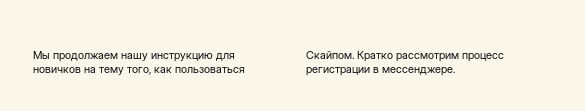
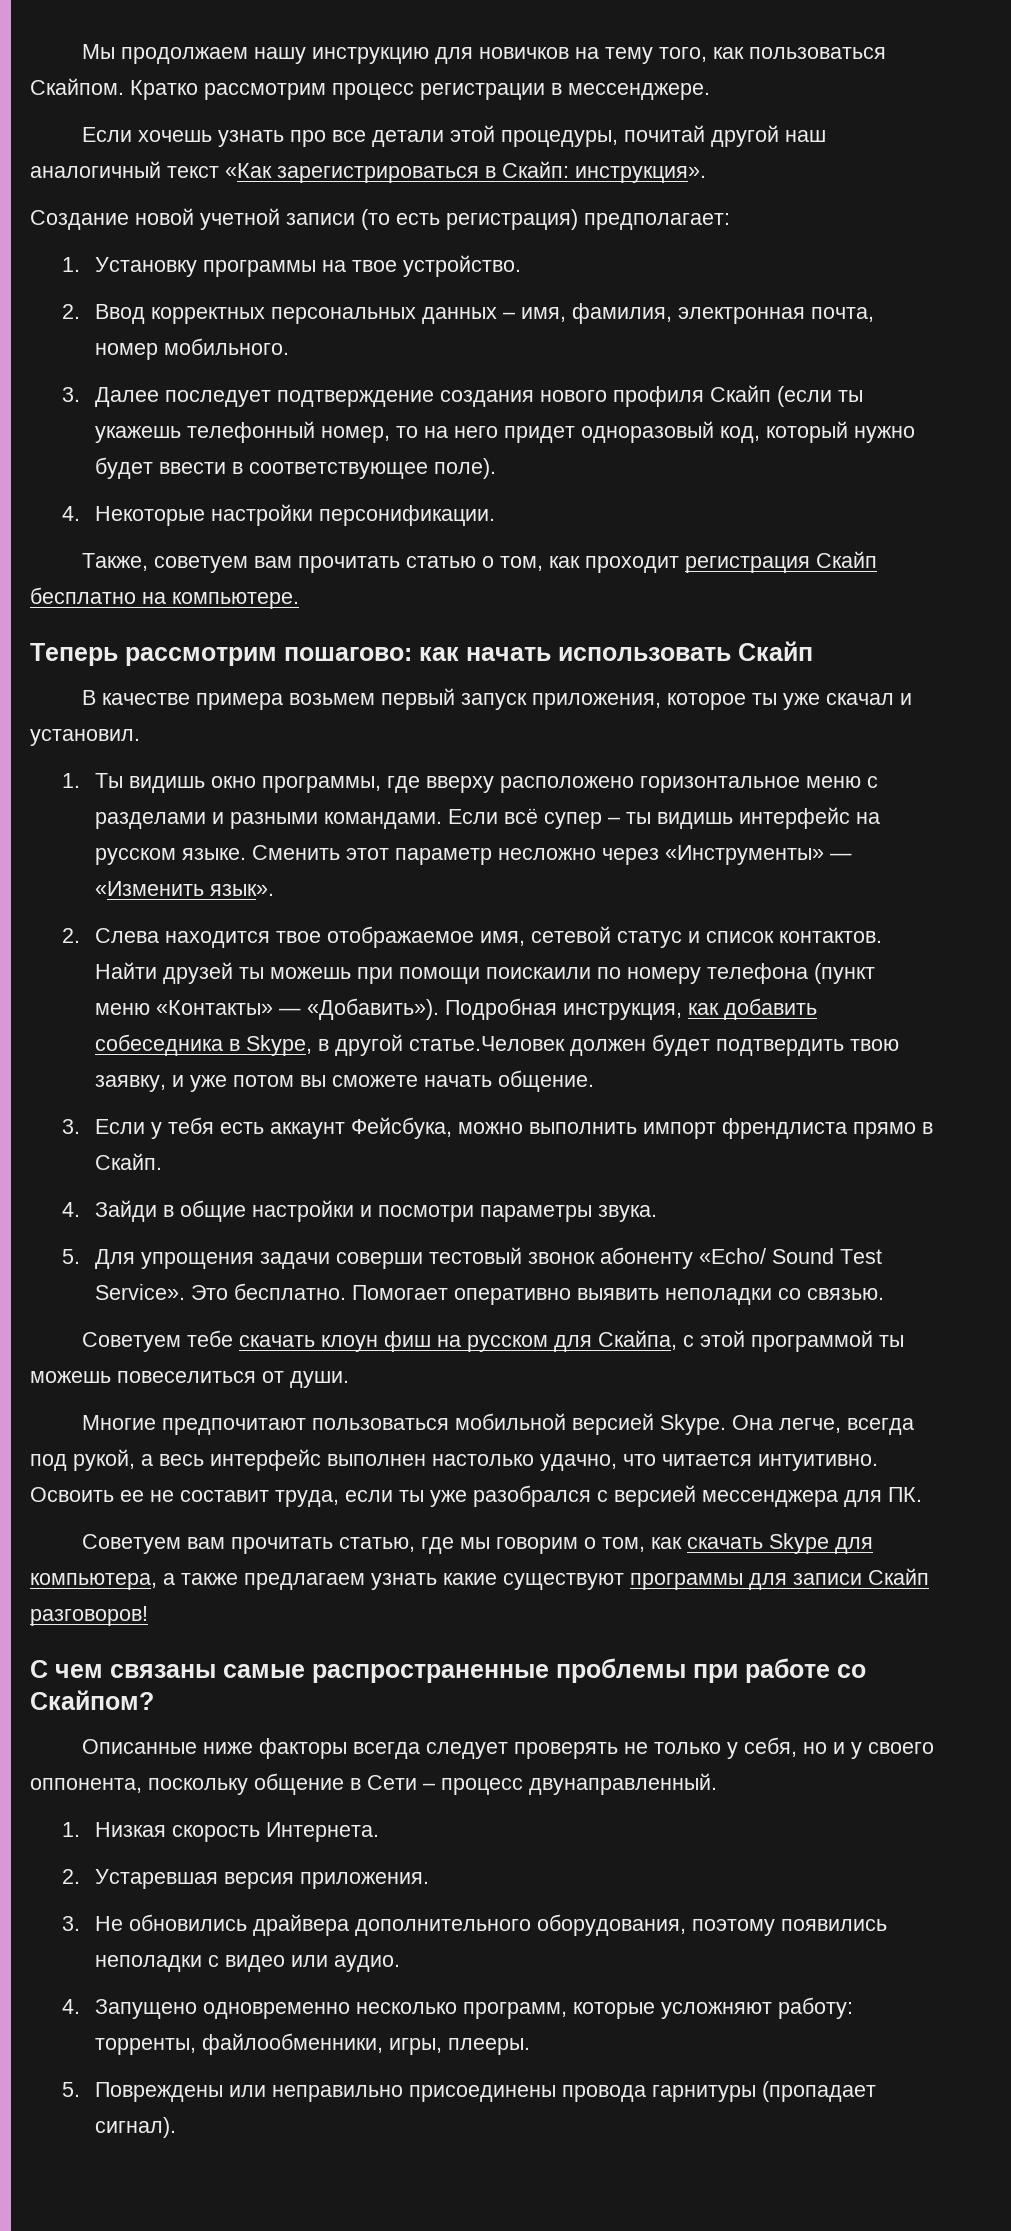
+ Если хочешь узнать про все детали этой процедуры, почитай другой наш аналогичный текст «Как зарегистрироваться в Скайп: инструкция».
+ Создание новой учетной записи (то есть регистрация) предполагает:
+ 1. Установку программы на твое устройство.
+ 2. Ввод корректных персональных данных – имя, фамилия, электронная почта, номер мобильного.
+ 3. Далее последует подтверждение создания нового профиля Скайп (если ты укажешь телефонный номер, то на него придет одноразовый код, который нужно будет ввести в соответствующее поле).
+ 4. Некоторые настройки персонификации.
+ Также, советуем вам прочитать статью о том, как проходит регистрация Скайп бесплатно на компьютере.
+ Теперь рассмотрим пошагово: как начать использовать Скайп
+ В качестве примера возьмем первый запуск приложения, которое ты уже скачал и установил.
+ 1. Ты видишь окно программы, где вверху расположено горизонтальное меню с разделами и разными командами. Если всё супер – ты видишь интерфейс на русском языке. Сменить этот параметр несложно через «Инструменты» — «Изменить язык».
+ 2. Слева находится твое отображаемое имя, сетевой статус и список контактов. Найти друзей ты можешь при помощи поискаили по номеру телефона (пункт меню «Контакты» — «Добавить»). Подробная инструкция, как добавить собеседника в Skype, в другой статье.Человек должен будет подтвердить твою заявку, и уже потом вы сможете начать общение.
+ 3. Если у тебя есть аккаунт Фейсбука, можно выполнить импорт френдлиста прямо в Скайп.
+ 4. Зайди в общие настройки и посмотри параметры звука.
+ 5. Для упрощения задачи соверши тестовый звонок абоненту «Echo/ Sound Test Service». Это бесплатно. Помогает оперативно выявить неполадки со связью.
+ Советуем тебе скачать клоун фиш на русском для Скайпа, с этой программой ты можешь повеселиться от души.
+ Многие предпочитают пользоваться мобильной версией Skype. Она легче, всегда под рукой, а весь интерфейс выполнен настолько удачно, что читается интуитивно. Освоить ее не составит труда, если ты уже разобрался с версией мессенджера для ПК.
+ Советуем вам прочитать статью, где мы говорим о том, как скачать Skype для компьютера, а также предлагаем узнать какие существуют программы для записи Скайп разговоров!
+ С чем связаны самые распространенные проблемы при работе со Скайпом?
+ Описанные ниже факторы всегда следует проверять не только у себя, но и у своего оппонента, поскольку общение в Сети – процесс двунаправленный.
+ 1. Низкая скорость Интернета.
+ 2. Устаревшая версия приложения.
+ 3. Не обновились драйвера дополнительного оборудования, поэтому появились неполадки с видео или аудио.
+ 4. Запущено одновременно несколько программ, которые усложняют работу: торренты, файлообменники, игры, плееры.
+ 5. Повреждены или неправильно присоединены провода гарнитуры (пропадает сигнал).

